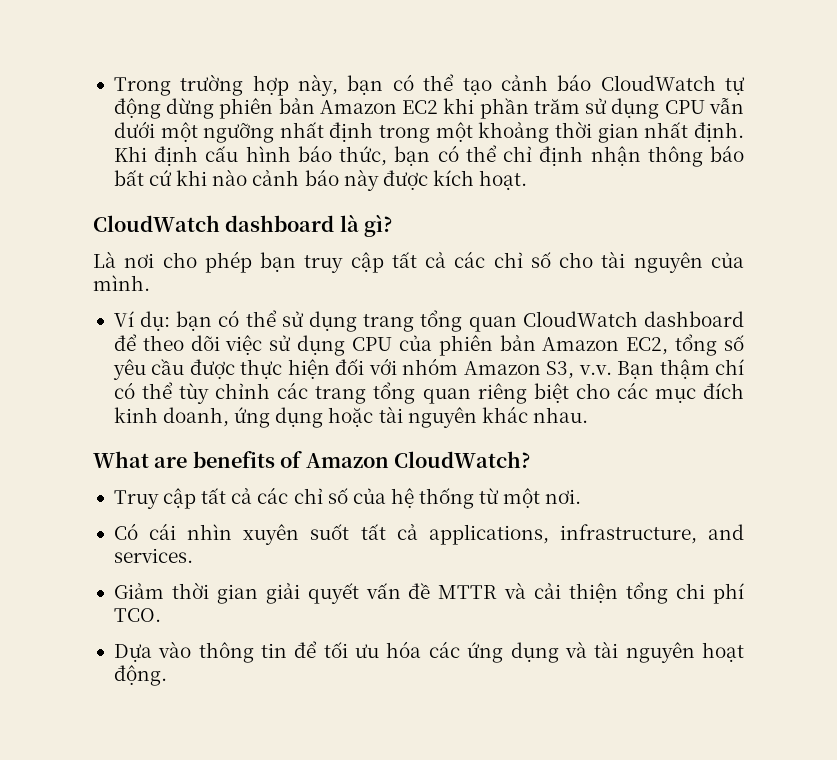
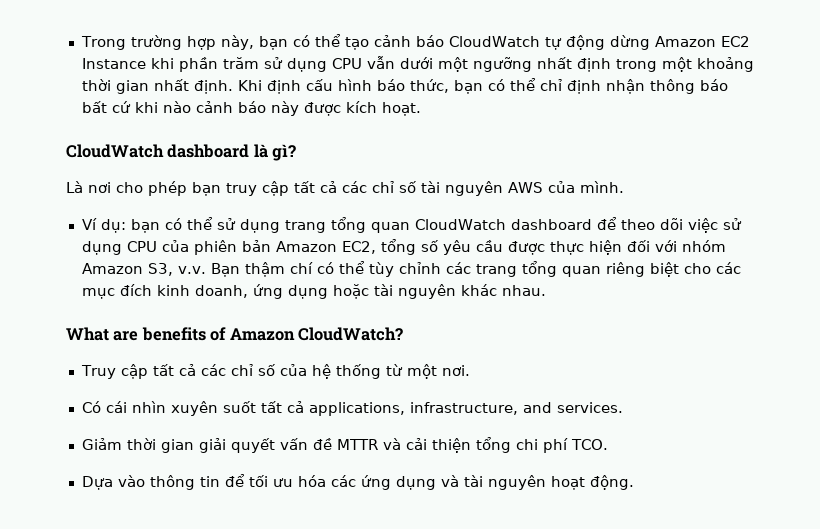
- Trong trường hợp này, bạn có thể tạo cảnh báo CloudWatch tự động dừng phiên bản Amazon EC2 khi phần trăm sử dụng CPU vẫn dưới một ngưỡng nhất định trong một khoảng thời gian nhất định.
+ Trong trường hợp này, bạn có thể tạo cảnh báo CloudWatch tự động dừng Amazon EC2 Instance khi phần trăm sử dụng CPU vẫn dưới một ngưỡng nhất định trong một khoảng thời gian nhất định.
- Là nơi cho phép bạn truy cập tất cả các chỉ số cho tài nguyên của mình.
+ Là nơi cho phép bạn truy cập tất cả các chỉ số tài nguyên AWS của mình.

